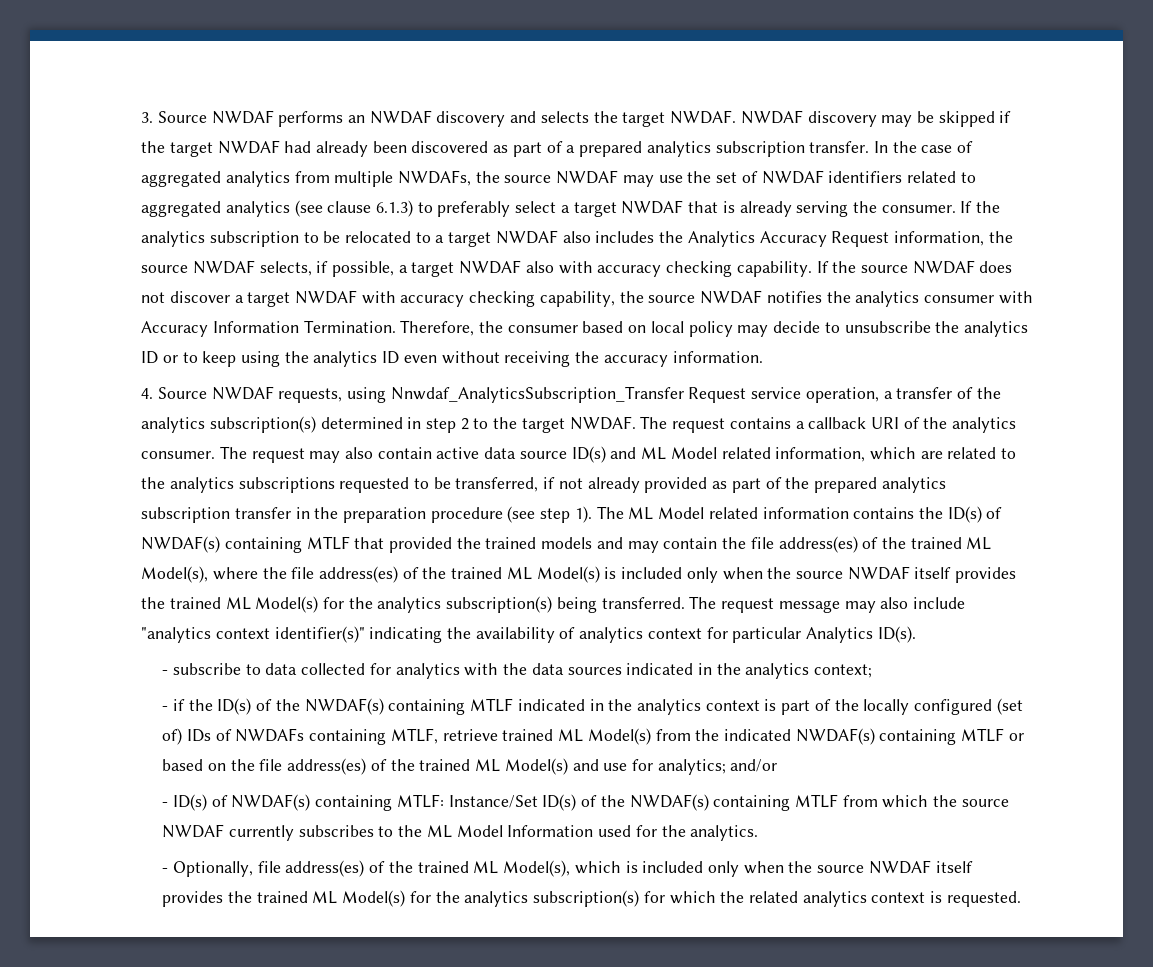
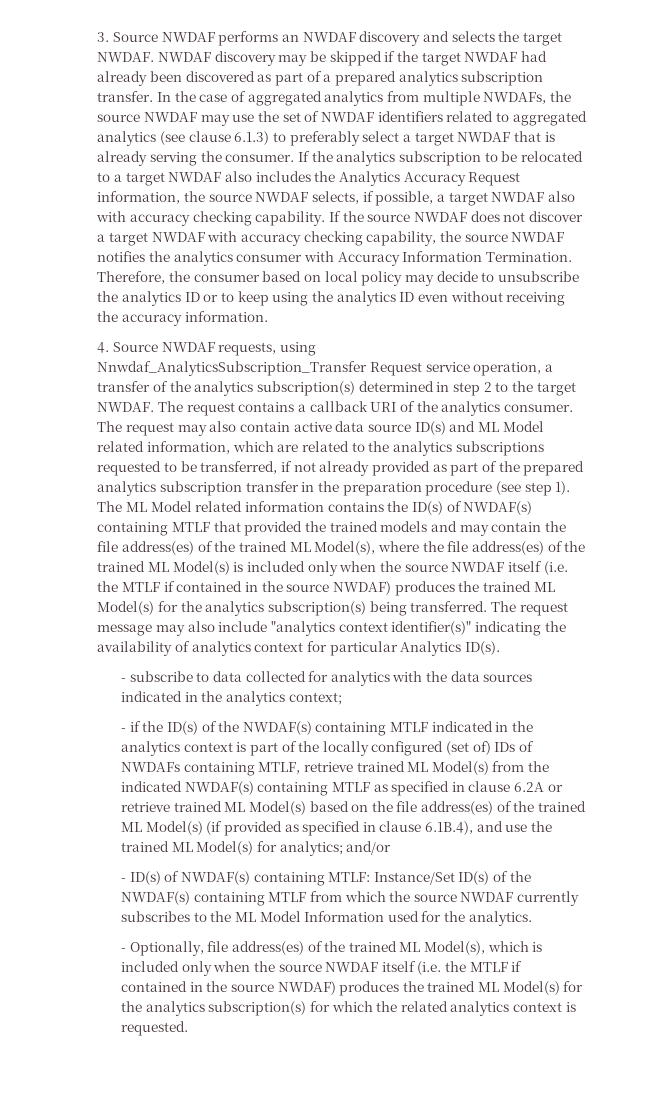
- The ML Model related information contains the ID(s) of NWDAF(s) containing MTLF that provided the trained models and may contain the file address(es) of the trained ML Model(s), where the file address(es) of the trained ML Model(s) is included only when the source NWDAF itself provides the trained ML Model(s) for the analytics subscription(s) being transferred.
+ The ML Model related information contains the ID(s) of NWDAF(s) containing MTLF that provided the trained models and may contain the file address(es) of the trained ML Model(s), where the file address(es) of the trained ML Model(s) is included only when the source NWDAF itself (i.e. the MTLF if contained in the source NWDAF) produces the trained ML Model(s) for the analytics subscription(s) being transferred.
- - if the ID(s) of the NWDAF(s) containing MTLF indicated in the analytics context is part of the locally configured (set of) IDs of NWDAFs containing MTLF, retrieve trained ML Model(s) from the indicated NWDAF(s) containing MTLF or based on the file address(es) of the trained ML Model(s) and use for analytics; and/or
+ - if the ID(s) of the NWDAF(s) containing MTLF indicated in the analytics context is part of the locally configured (set of) IDs of NWDAFs containing MTLF, retrieve trained ML Model(s) from the indicated NWDAF(s) containing MTLF as specified in clause 6.2A or retrieve trained ML Model(s) based on the file address(es) of the trained ML Model(s) (if provided as specified in clause 6.1B.4), and use the trained ML Model(s) for analytics; and/or
- - Optionally, file address(es) of the trained ML Model(s), which is included only when the source NWDAF itself provides the trained ML Model(s) for the analytics subscription(s) for which the related analytics context is requested.
+ - Optionally, file address(es) of the trained ML Model(s), which is included only when the source NWDAF itself (i.e. the MTLF if contained in the source NWDAF) produces the trained ML Model(s) for the analytics subscription(s) for which the related analytics context is requested.

